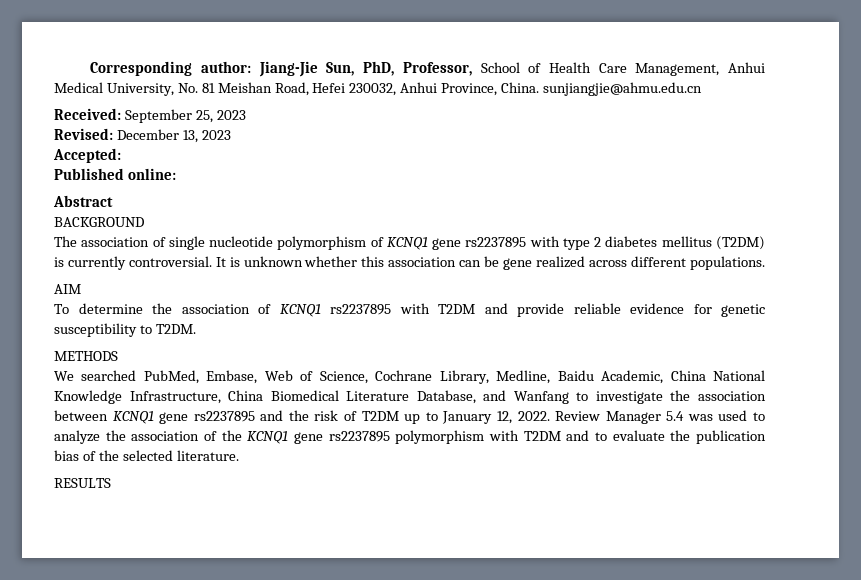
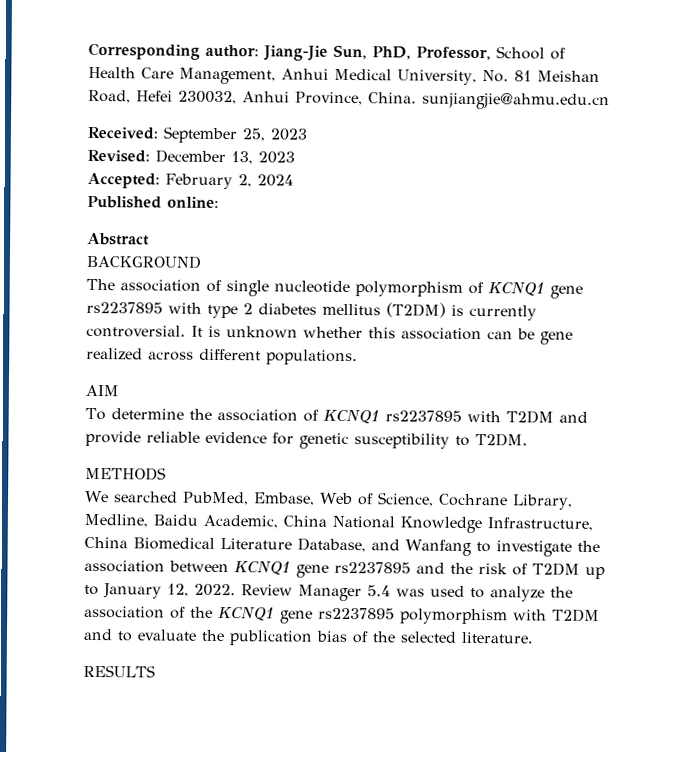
- Accepted:
+ Accepted: February 2, 2024

